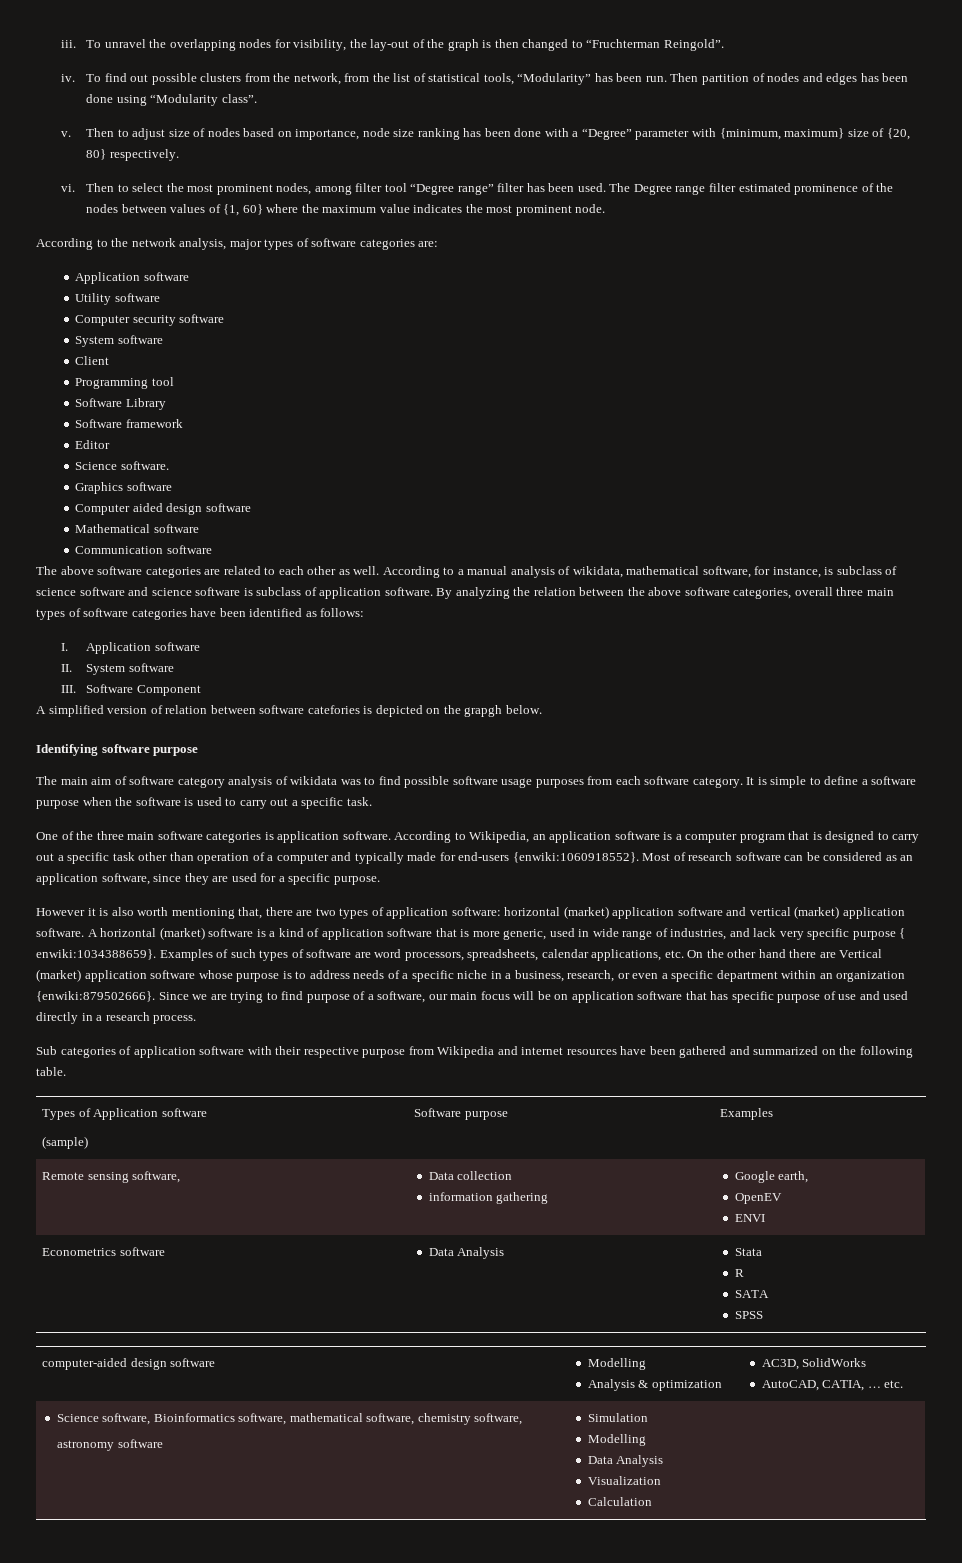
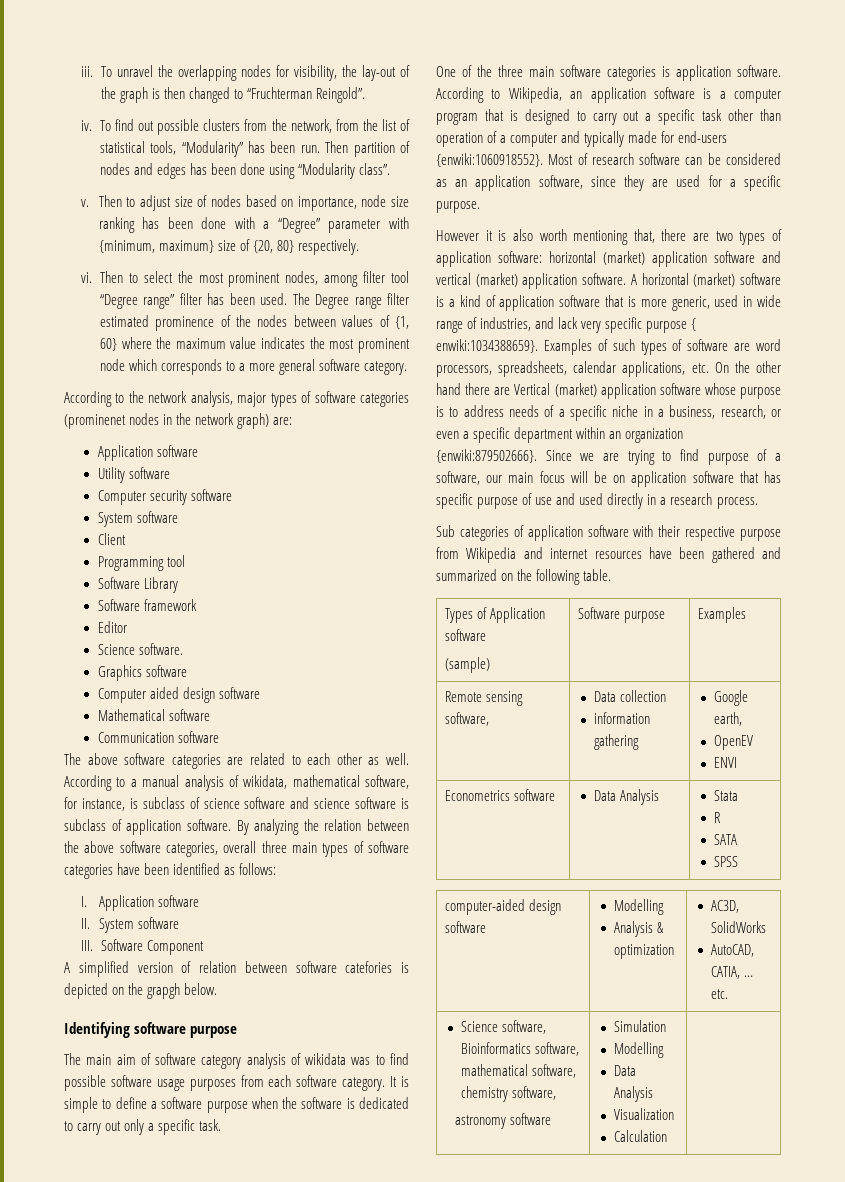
- The Degree range filter estimated prominence of the nodes between values of {1, 60} where the maximum value indicates the most prominent node.
+ The Degree range filter estimated prominence of the nodes between values of {1, 60} where the maximum value indicates the most prominent node which corresponds to a more general software category.
- According to the network analysis, major types of software categories are:
+ According to the network analysis, major types of software categories (prominenet nodes in the network graph) are:
- It is simple to define a software purpose when the software is used to carry out a specific task.
+ It is simple to define a software purpose when the software is dedicated to carry out only a specific task.

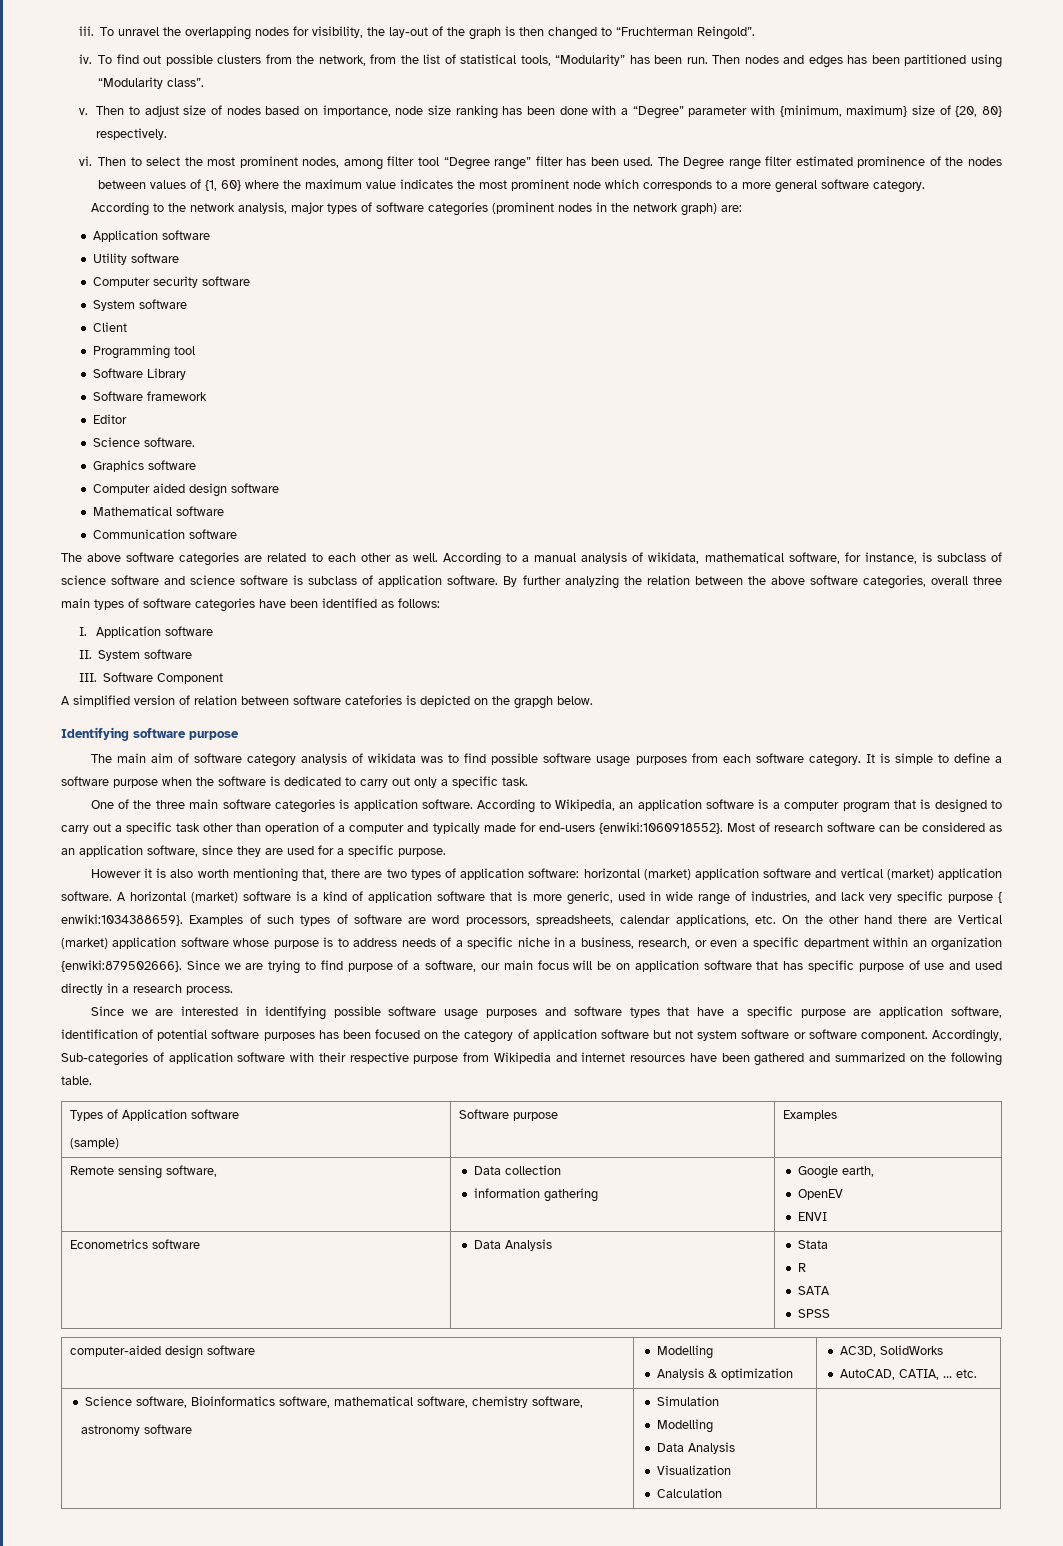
- Then partition of nodes and edges has been done using “Modularity class”.
+ Then nodes and edges has been partitioned using “Modularity class”.
- According to the network analysis, major types of software categories (prominenet nodes in the network graph) are:
+ According to the network analysis, major types of software categories (prominent nodes in the network graph) are:
- By analyzing the relation between the above software categories, overall three main types of software categories have been identified as follows:
+ By further analyzing the relation between the above software categories, overall three main types of software categories have been identified as follows:
- Sub categories of application software with their respective purpose from Wikipedia and internet resources have been gathered and summarized on the following table.
+ Since we are interested in identifying possible software usage purposes and software types that have a specific purpose are application software, identification of potential software purposes has been focused on the category of application software but not system software or software component. Accordingly, Sub-categories of application software with their respective purpose from Wikipedia and internet resources have been gathered and summarized on the following table.

